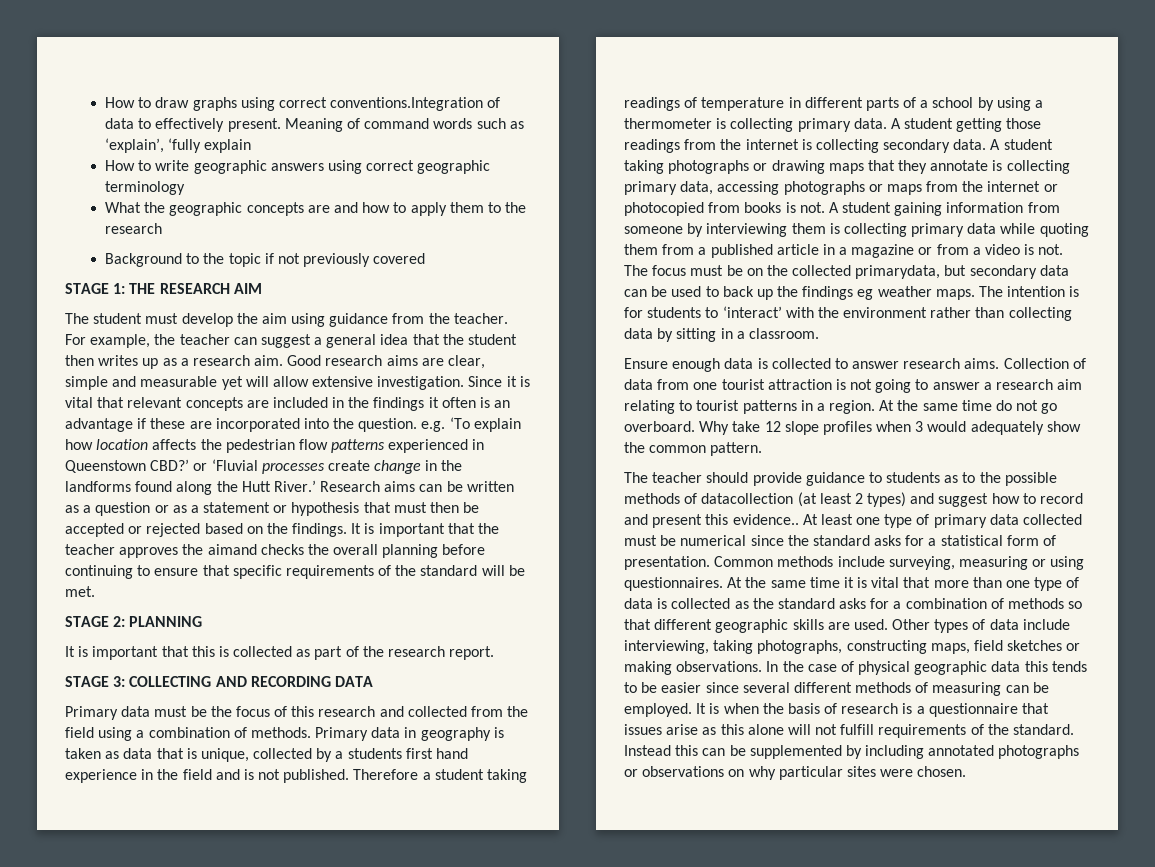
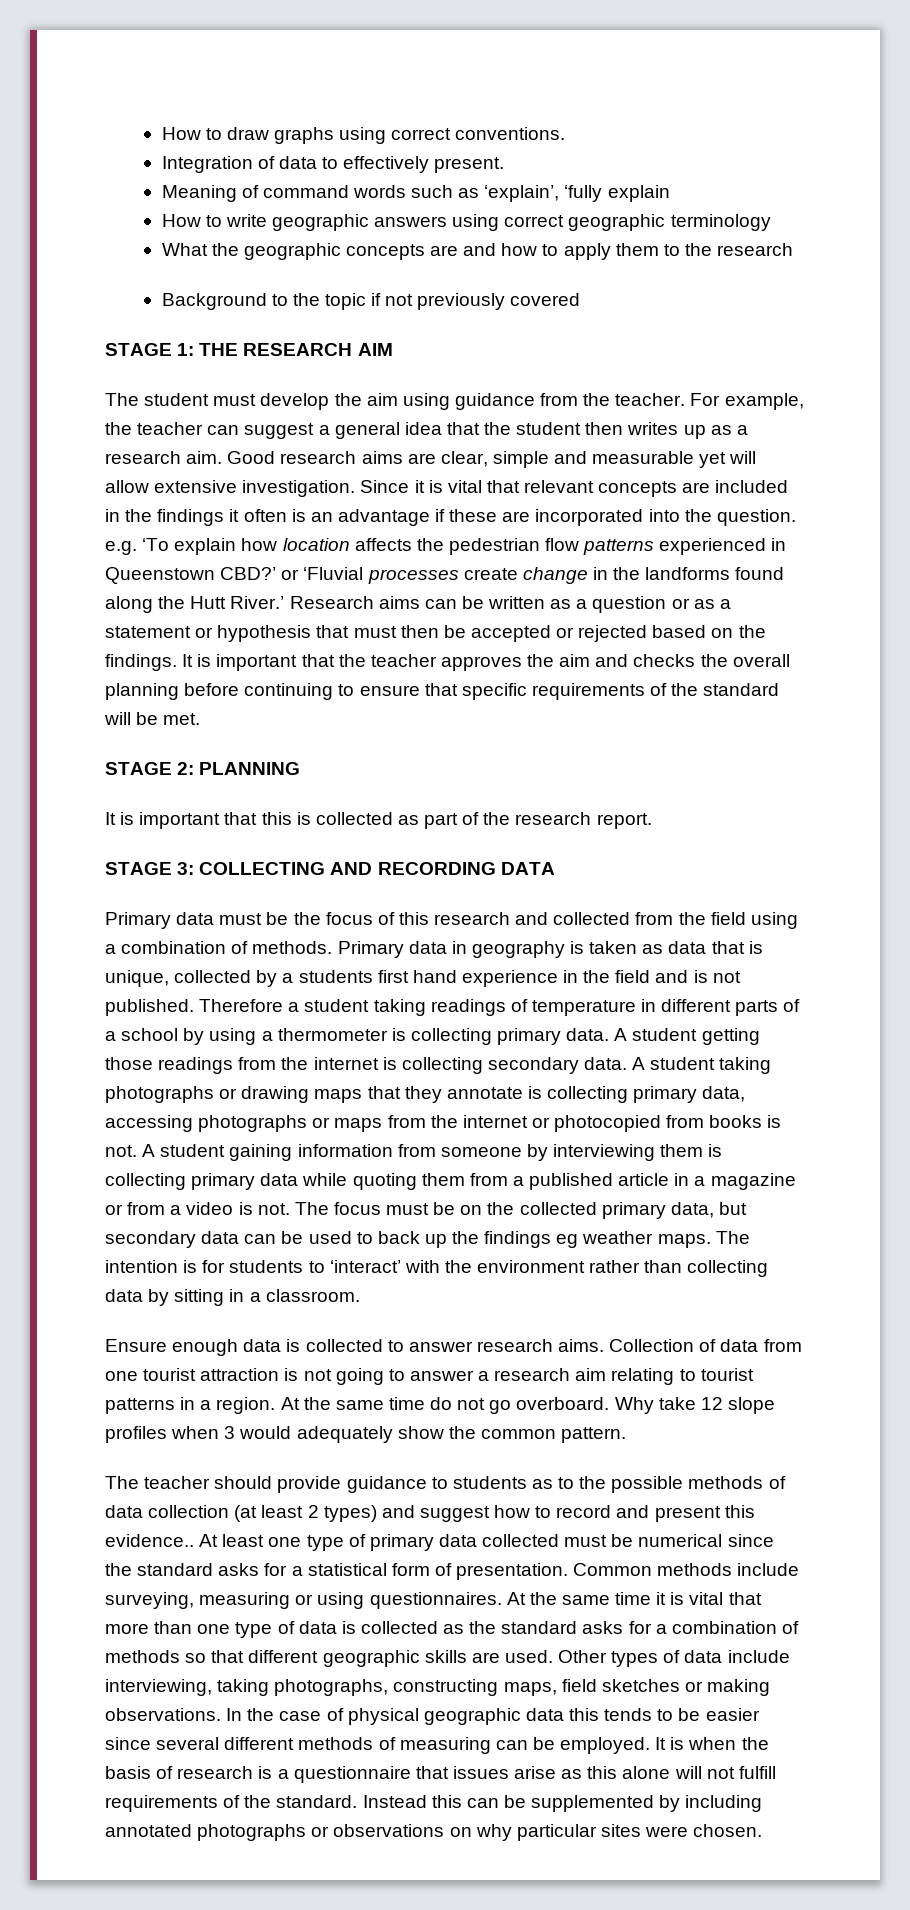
- How to draw graphs using correct conventions.Integration of data to effectively present. Meaning of command words such as ‘explain’, ‘fully explain
+ How to draw graphs using correct conventions.
+ Integration of data to effectively present.
+ Meaning of command words such as ‘explain’, ‘fully explain
- It is important that the teacher approves the aimand checks the overall planning before continuing to ensure that specific requirements of the standard will be met.
+ It is important that the teacher approves the aim and checks the overall planning before continuing to ensure that specific requirements of the standard will be met.
- The focus must be on the collected primarydata, but secondary data can be used to back up the findings eg weather maps.
+ The focus must be on the collected primary data, but secondary data can be used to back up the findings eg weather maps.
- The teacher should provide guidance to students as to the possible methods of datacollection (at least 2 types) and suggest how to record and present this evidence..
+ The teacher should provide guidance to students as to the possible methods of data collection (at least 2 types) and suggest how to record and present this evidence..

